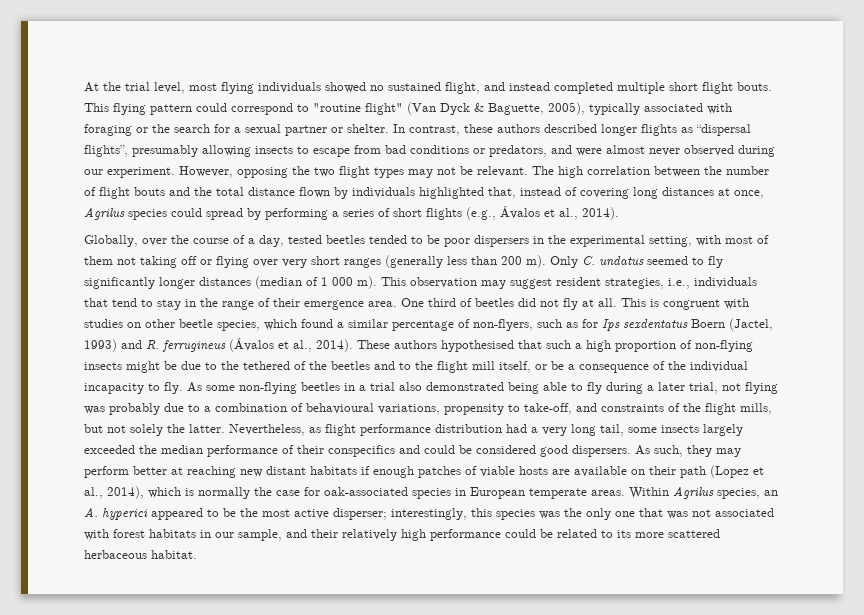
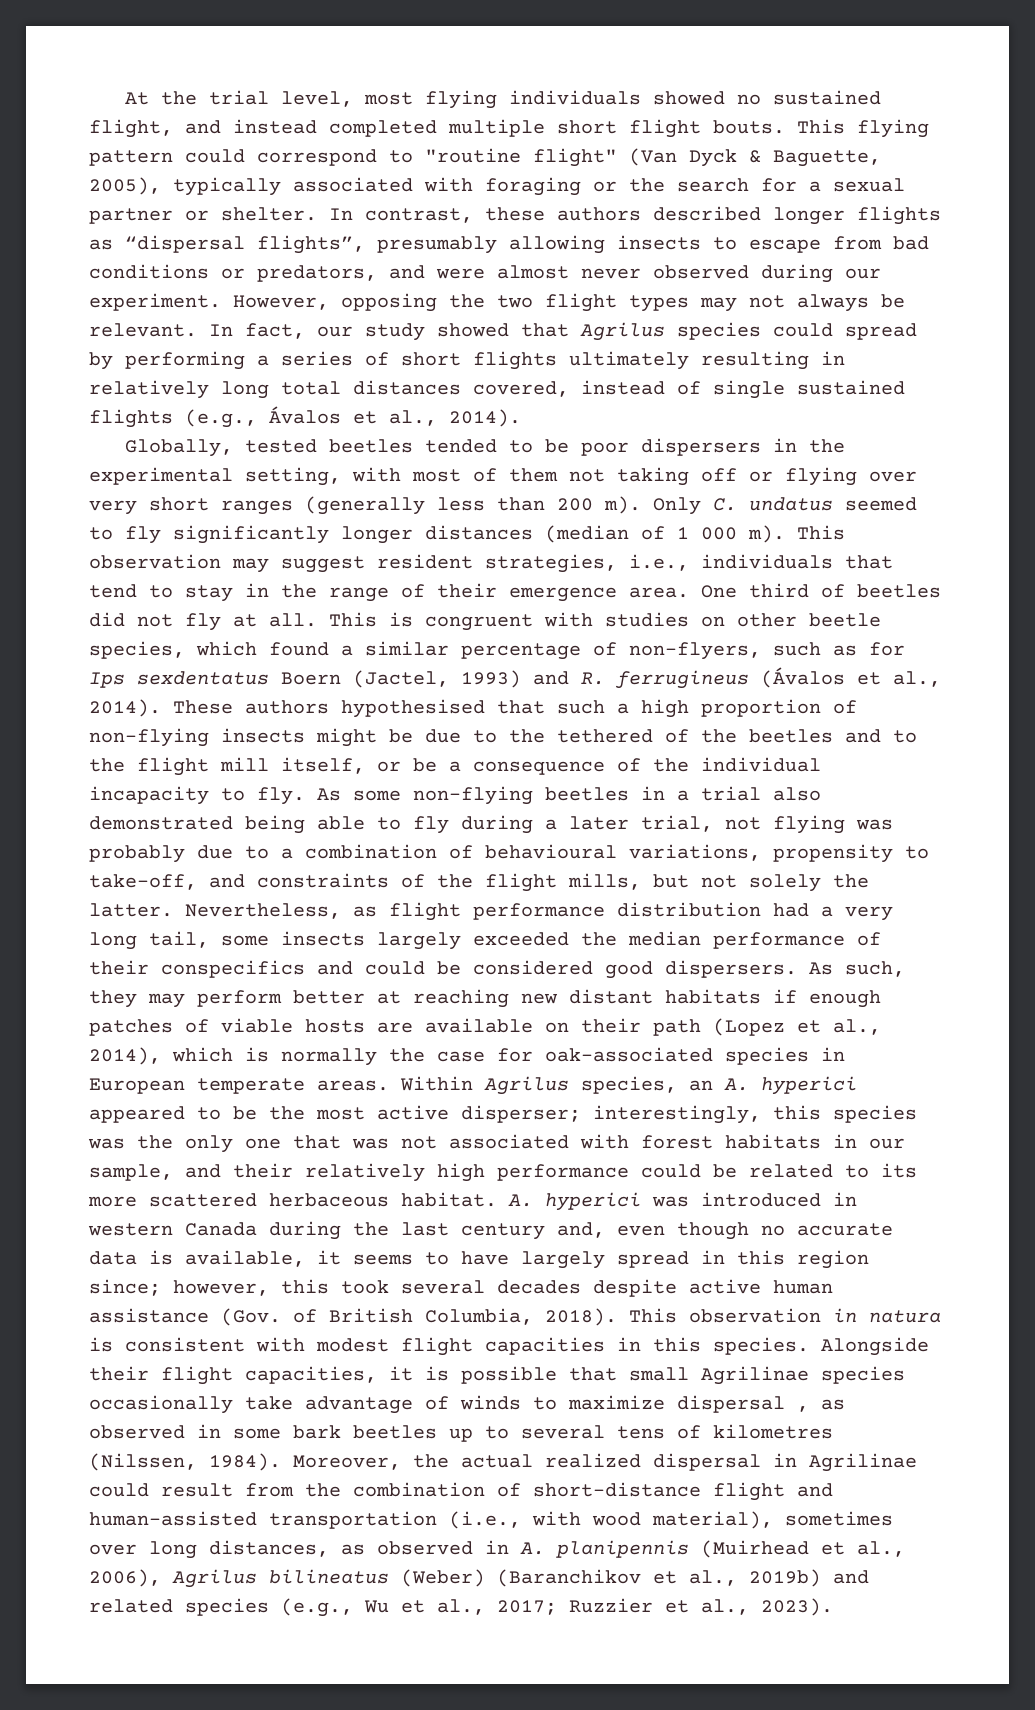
- However, opposing the two flight types may not be relevant.
+ However, opposing the two flight types may not always be relevant.
- The high correlation between the number of flight bouts and the total distance flown by individuals highlighted that, instead of covering long distances at once, Agrilus species could spread by performing a series of short flights (e.g., Ávalos et al., 2014).
+ In fact, our study showed that Agrilus species could spread by performing a series of short flights ultimately resulting in relatively long total distances covered, instead of single sustained flights (e.g., Ávalos et al., 2014).
- Globally, over the course of a day, tested beetles tended to be poor dispersers in the experimental setting, with most of them not taking off or flying over very short ranges (generally less than 200 m).
+ Globally, tested beetles tended to be poor dispersers in the experimental setting, with most of them not taking off or flying over very short ranges (generally less than 200 m).
+ A. hyperici was introduced in western Canada during the last century and, even though no accurate data is available, it seems to have largely spread in this region since; however, this took several decades despite active human assistance (Gov. of British Columbia, 2018). This observation in natura is consistent with modest flight capacities in this species. Alongside their flight capacities, it is possible that small Agrilinae species occasionally take advantage of winds to maximize dispersal , as observed in some bark beetles up to several tens of kilometres (Nilssen, 1984). Moreover, the actual realized dispersal in Agrilinae could result from the combination of short-distance flight and human-assisted transportation (i.e., with wood material), sometimes over long distances, as observed in A. planipennis (Muirhead et al., 2006), Agrilus bilineatus (Weber) (Baranchikov et al., 2019b) and related species (e.g., Wu et al., 2017; Ruzzier et al., 2023).

